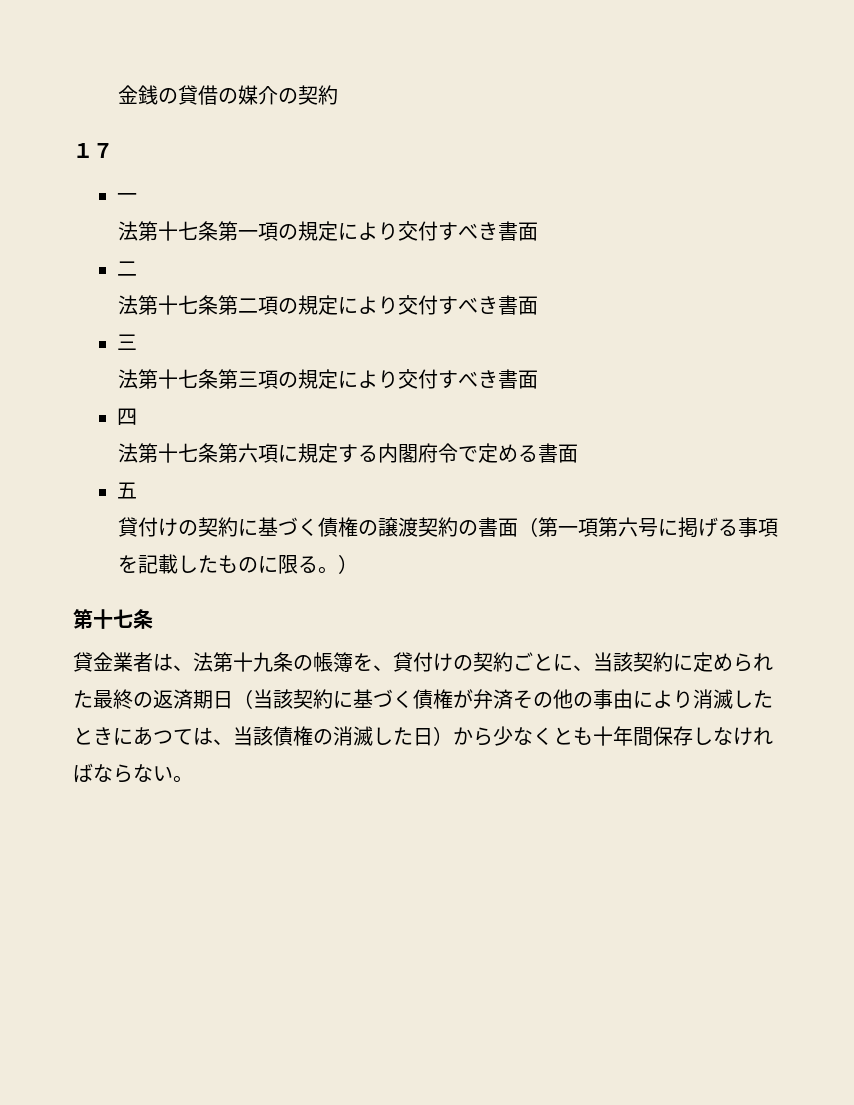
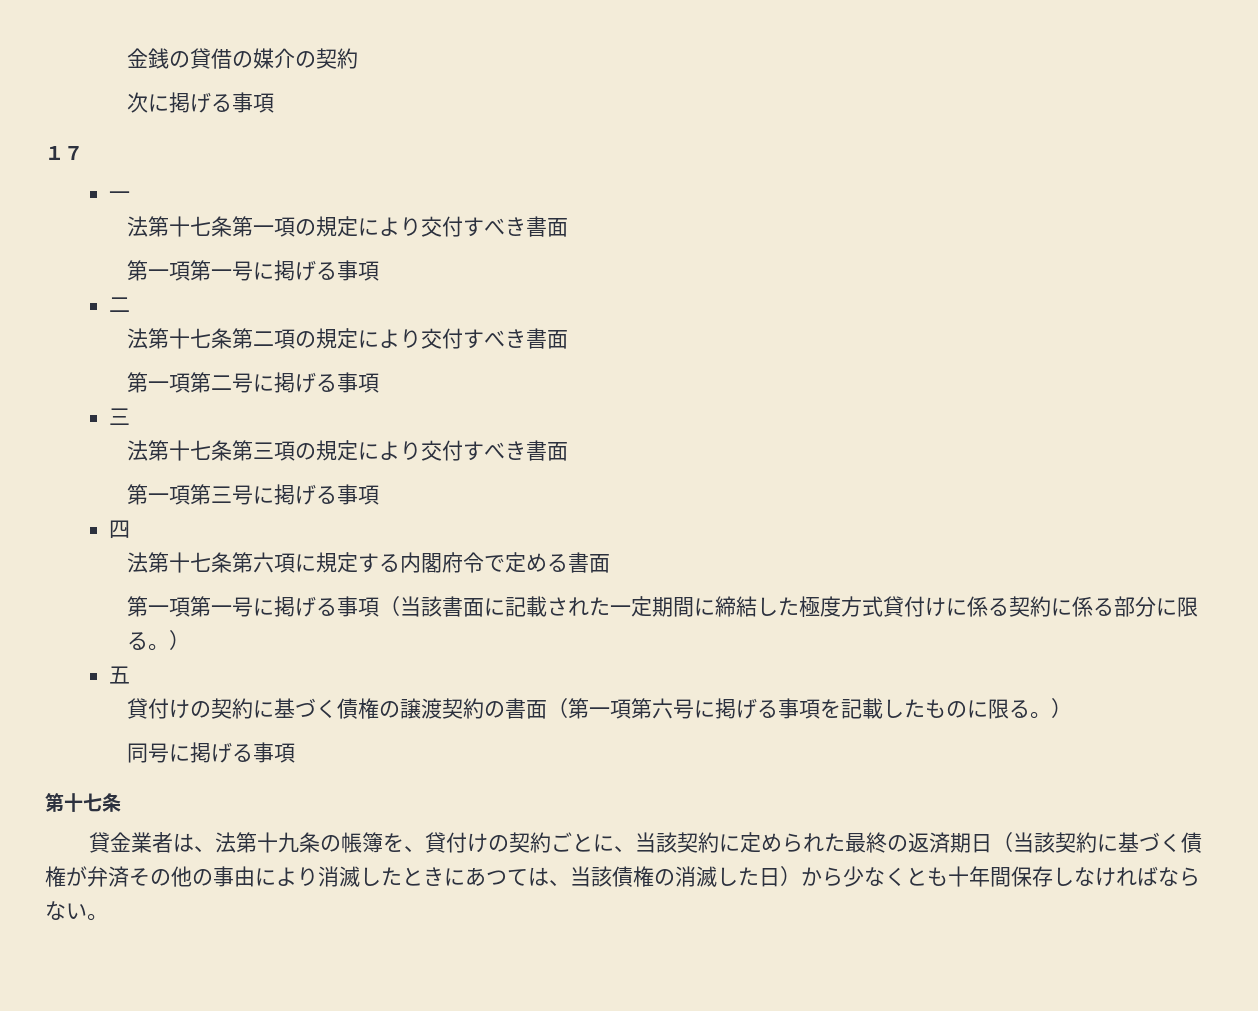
+ 次に掲げる事項
  法第十七条第一項の規定により交付すべき書面
+ 第一項第一号に掲げる事項
+ 第一項第二号に掲げる事項
+ 第一項第三号に掲げる事項
+ 第一項第一号に掲げる事項（当該書面に記載された一定期間に締結した極度方式貸付けに係る契約に係る部分に限る。）
+ 同号に掲げる事項

